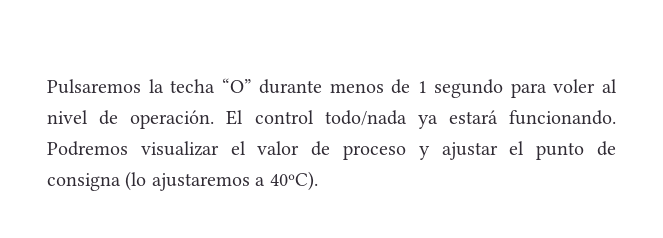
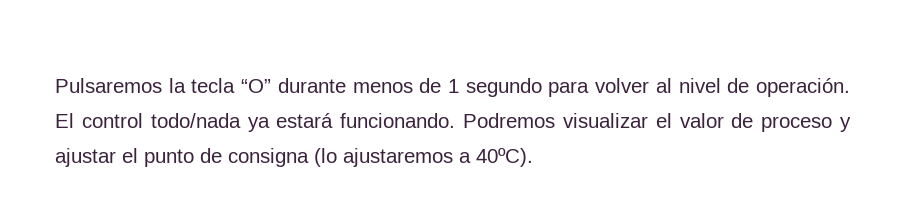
- Pulsaremos la techa “O” durante menos de 1 segundo para voler al nivel de operación.
+ Pulsaremos la tecla “O” durante menos de 1 segundo para volver al nivel de operación.

